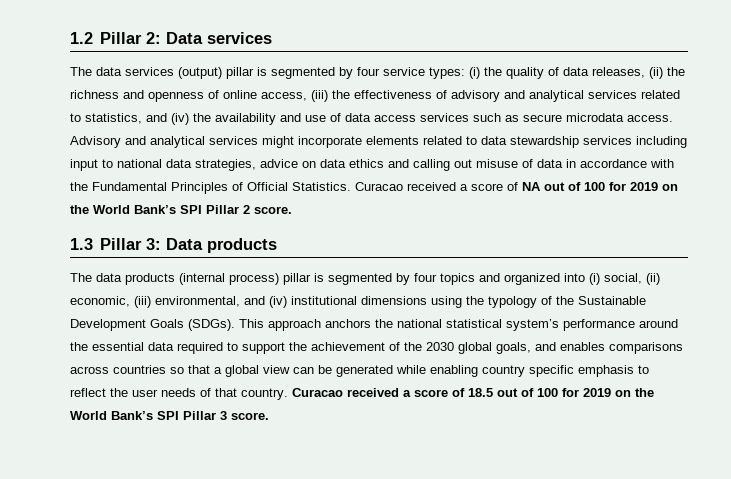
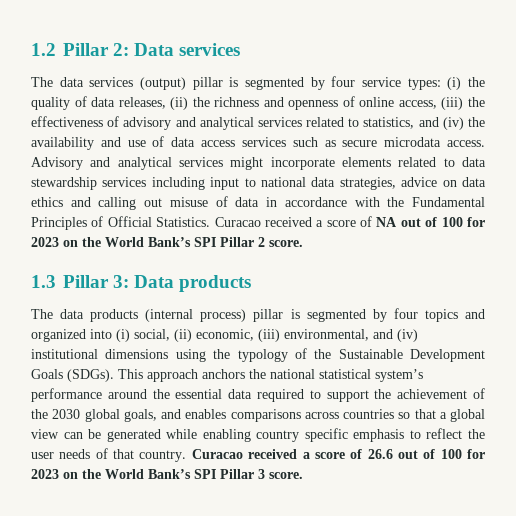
- Curacao received a score of NA out of 100 for 2019 on the World Bank’s SPI Pillar 2 score.
+ Curacao received a score of NA out of 100 for 2023 on the World Bank’s SPI Pillar 2 score.
- Curacao received a score of 18.5 out of 100 for 2019 on the World Bank’s SPI Pillar 3 score.
+ Curacao received a score of 26.6 out of 100 for 2023 on the World Bank’s SPI Pillar 3 score.

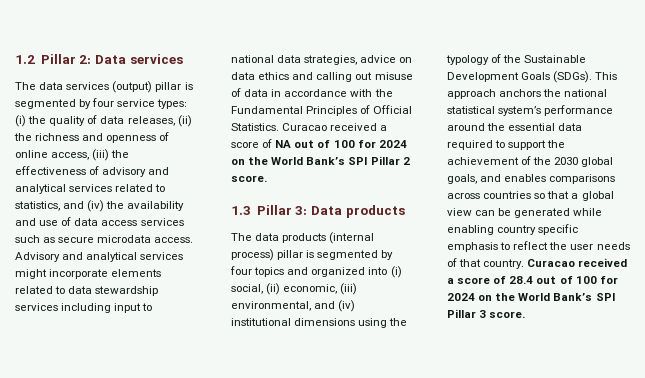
- Curacao received a score of NA out of 100 for 2023 on the World Bank’s SPI Pillar 2 score.
+ Curacao received a score of NA out of 100 for 2024 on the World Bank’s SPI Pillar 2 score.
- Curacao received a score of 26.6 out of 100 for 2023 on the World Bank’s SPI Pillar 3 score.
+ Curacao received a score of 28.4 out of 100 for 2024 on the World Bank’s SPI Pillar 3 score.

